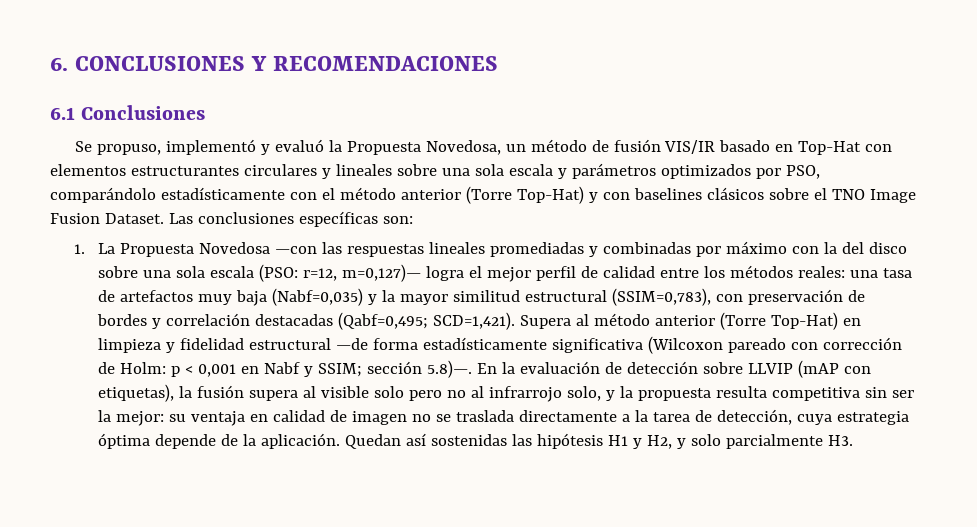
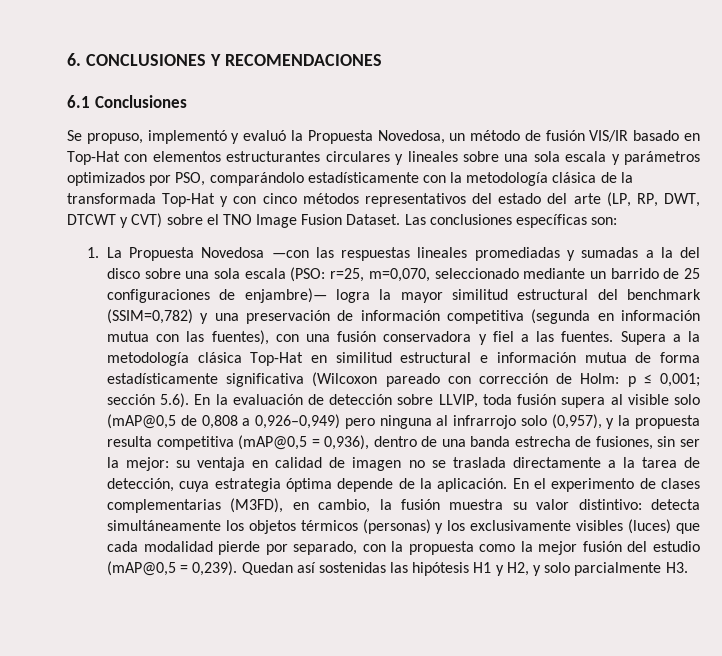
- Se propuso, implementó y evaluó la Propuesta Novedosa, un método de fusión VIS/IR basado en Top-Hat con elementos estructurantes circulares y lineales sobre una sola escala y parámetros optimizados por PSO, comparándolo estadísticamente con el método anterior (Torre Top-Hat) y con baselines clásicos sobre el TNO Image Fusion Dataset.
+ Se propuso, implementó y evaluó la Propuesta Novedosa, un método de fusión VIS/IR basado en Top-Hat con elementos estructurantes circulares y lineales sobre una sola escala y parámetros optimizados por PSO, comparándolo estadísticamente con la metodología clásica de la transformada Top-Hat y con cinco métodos representativos del estado del arte (LP, RP, DWT, DTCWT y CVT) sobre el TNO Image Fusion Dataset.
- 1. La Propuesta Novedosa —con las respuestas lineales promediadas y combinadas por máximo con la del disco sobre una sola escala (PSO:
+ 1. La Propuesta Novedosa —con las respuestas lineales promediadas y sumadas a la del disco sobre una sola escala (PSO:
- r=12, m=0,127)— logra el mejor perfil de calidad entre los métodos reales: una tasa de artefactos muy baja (Nabf=0,035) y la mayor similitud estructural (SSIM=0,783), con preservación de bordes y correlación destacadas (Qabf=0,495; SCD=1,421). Supera al método anterior (Torre Top-Hat) en limpieza y fidelidad estructural —de forma estadísticamente significativa (Wilcoxon pareado con corrección de Holm:
+ r=25, m=0,070, seleccionado mediante un barrido de 25 configuraciones de enjambre)— logra la mayor similitud estructural del benchmark (SSIM=0,782) y una preservación de información competitiva (segunda en información mutua con las fuentes), con una fusión conservadora y fiel a las fuentes. Supera a la metodología clásica Top-Hat en similitud estructural e información mutua de forma estadísticamente significativa (Wilcoxon pareado con corrección de Holm:
- p < 0,001 en Nabf y SSIM; sección 5.8)—. En la evaluación de detección sobre LLVIP (mAP con etiquetas), la fusión supera al visible solo pero no al infrarrojo solo, y la propuesta resulta competitiva sin ser la mejor:
+ p ≤ 0,001; sección 5.6). En la evaluación de detección sobre LLVIP, toda fusión supera al visible solo (mAP@0,5 de 0,808 a 0,926–0,949) pero ninguna al infrarrojo solo (0,957), y la propuesta resulta competitiva (mAP@0,5 = 0,936), dentro de una banda estrecha de fusiones, sin ser la mejor:
+ En el experimento de clases complementarias (M3FD), en cambio, la fusión muestra su valor distintivo: detecta simultáneamente los objetos térmicos (personas) y los exclusivamente visibles (luces) que cada modalidad pierde por separado, con la propuesta como la mejor fusión del estudio (mAP@0,5 = 0,239).

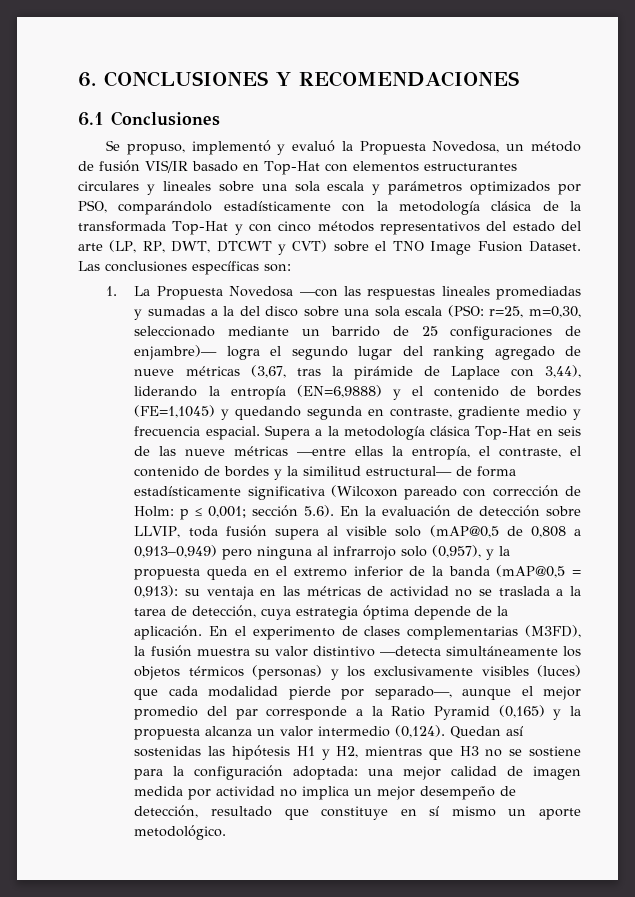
- 1. La Propuesta Novedosa —con las respuestas lineales promediadas y sumadas a la del disco sobre una sola escala (PSO: r=25, m=0,070, seleccionado mediante un barrido de 25 configuraciones de enjambre)— logra la mayor similitud estructural del benchmark (SSIM=0,782) y una preservación de información competitiva (segunda en información mutua con las fuentes), con una fusión conservadora y fiel a las fuentes.
+ 1. La Propuesta Novedosa —con las respuestas lineales promediadas y sumadas a la del disco sobre una sola escala (PSO: r=25, m=0,30, seleccionado mediante un barrido de 25 configuraciones de enjambre)— logra el segundo lugar del ranking agregado de nueve métricas (3,67, tras la pirámide de Laplace con 3,44), liderando la entropía (EN=6,9888) y el contenido de bordes (FE=1,1045) y quedando segunda en contraste, gradiente medio y frecuencia espacial.
- Supera a la metodología clásica Top-Hat en similitud estructural e información mutua de forma estadísticamente significativa (Wilcoxon pareado con corrección de Holm:
+ Supera a la metodología clásica Top-Hat en seis de las nueve métricas —entre ellas la entropía, el contraste, el contenido de bordes y la similitud estructural— de forma estadísticamente significativa (Wilcoxon pareado con corrección de Holm:
- sección 5.6). En la evaluación de detección sobre LLVIP, toda fusión supera al visible solo (mAP@0,5 de 0,808 a 0,926–0,949) pero ninguna al infrarrojo solo (0,957), y la propuesta resulta competitiva (mAP@0,5 = 0,936), dentro de una banda estrecha de fusiones, sin ser la mejor: su ventaja en calidad de imagen no se traslada directamente a la tarea de detección, cuya estrategia óptima depende de la aplicación.
+ sección 5.6). En la evaluación de detección sobre LLVIP, toda fusión supera al visible solo (mAP@0,5 de 0,808 a 0,913–0,949) pero ninguna al infrarrojo solo (0,957), y la propuesta queda en el extremo inferior de la banda (mAP@0,5 = 0,913): su ventaja en las métricas de actividad no se traslada a la tarea de detección, cuya estrategia óptima depende de la aplicación.
- En el experimento de clases complementarias (M3FD), en cambio, la fusión muestra su valor distintivo: detecta simultáneamente los objetos térmicos (personas) y los exclusivamente visibles (luces) que cada modalidad pierde por separado, con la propuesta como la mejor fusión del estudio (mAP@0,5 = 0,239).
+ En el experimento de clases complementarias (M3FD), la fusión muestra su valor distintivo —detecta simultáneamente los objetos térmicos (personas) y los exclusivamente visibles (luces) que cada modalidad pierde por separado—, aunque el mejor promedio del par corresponde a la Ratio Pyramid (0,165) y la propuesta alcanza un valor intermedio (0,124).
- Quedan así sostenidas las hipótesis H1 y H2, y solo parcialmente H3.
+ Quedan así sostenidas las hipótesis H1 y H2, mientras que H3 no se sostiene para la configuración adoptada: una mejor calidad de imagen medida por actividad no implica un mejor desempeño de detección, resultado que constituye en sí mismo un aporte metodológico.

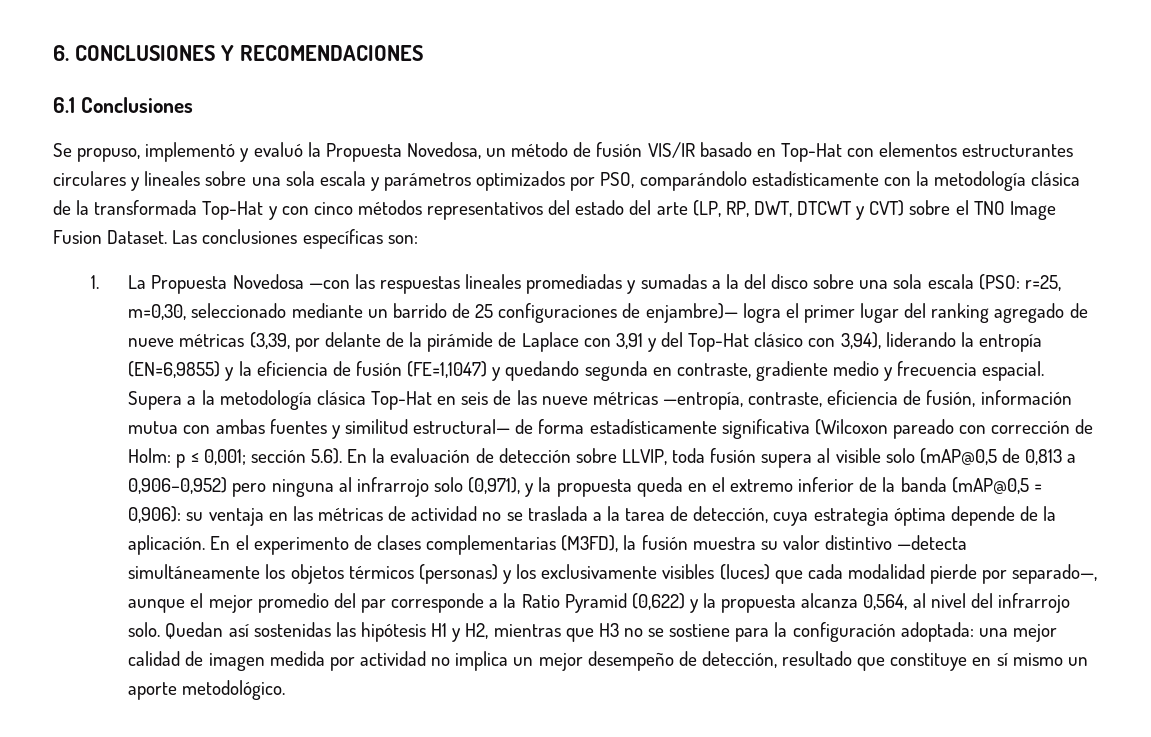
- 1. La Propuesta Novedosa —con las respuestas lineales promediadas y sumadas a la del disco sobre una sola escala (PSO: r=25, m=0,30, seleccionado mediante un barrido de 25 configuraciones de enjambre)— logra el segundo lugar del ranking agregado de nueve métricas (3,67, tras la pirámide de Laplace con 3,44), liderando la entropía (EN=6,9888) y el contenido de bordes (FE=1,1045) y quedando segunda en contraste, gradiente medio y frecuencia espacial.
+ 1. La Propuesta Novedosa —con las respuestas lineales promediadas y sumadas a la del disco sobre una sola escala (PSO: r=25, m=0,30, seleccionado mediante un barrido de 25 configuraciones de enjambre)— logra el primer lugar del ranking agregado de nueve métricas (3,39, por delante de la pirámide de Laplace con 3,91 y del Top-Hat clásico con 3,94), liderando la entropía (EN=6,9855) y la eficiencia de fusión (FE=1,1047) y quedando segunda en contraste, gradiente medio y frecuencia espacial.
- Supera a la metodología clásica Top-Hat en seis de las nueve métricas —entre ellas la entropía, el contraste, el contenido de bordes y la similitud estructural— de forma estadísticamente significativa (Wilcoxon pareado con corrección de Holm:
+ Supera a la metodología clásica Top-Hat en seis de las nueve métricas —entropía, contraste, eficiencia de fusión, información mutua con ambas fuentes y similitud estructural— de forma estadísticamente significativa (Wilcoxon pareado con corrección de Holm:
- sección 5.6). En la evaluación de detección sobre LLVIP, toda fusión supera al visible solo (mAP@0,5 de 0,808 a 0,913–0,949) pero ninguna al infrarrojo solo (0,957), y la propuesta queda en el extremo inferior de la banda (mAP@0,5 = 0,913):
+ sección 5.6). En la evaluación de detección sobre LLVIP, toda fusión supera al visible solo (mAP@0,5 de 0,813 a 0,906–0,952) pero ninguna al infrarrojo solo (0,971), y la propuesta queda en el extremo inferior de la banda (mAP@0,5 = 0,906):
- En el experimento de clases complementarias (M3FD), la fusión muestra su valor distintivo —detecta simultáneamente los objetos térmicos (personas) y los exclusivamente visibles (luces) que cada modalidad pierde por separado—, aunque el mejor promedio del par corresponde a la Ratio Pyramid (0,165) y la propuesta alcanza un valor intermedio (0,124).
+ En el experimento de clases complementarias (M3FD), la fusión muestra su valor distintivo —detecta simultáneamente los objetos térmicos (personas) y los exclusivamente visibles (luces) que cada modalidad pierde por separado—, aunque el mejor promedio del par corresponde a la Ratio Pyramid (0,622) y la propuesta alcanza 0,564, al nivel del infrarrojo solo.

